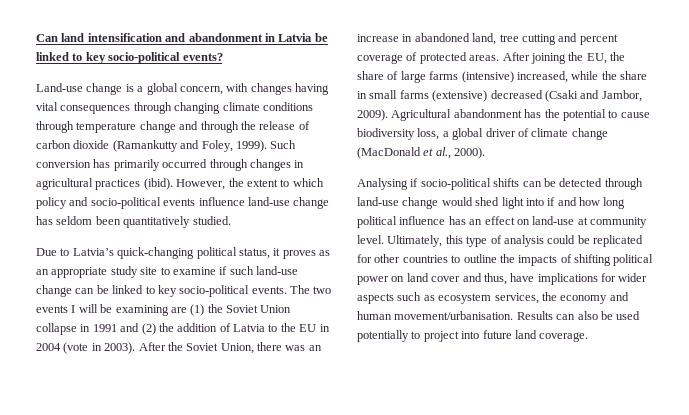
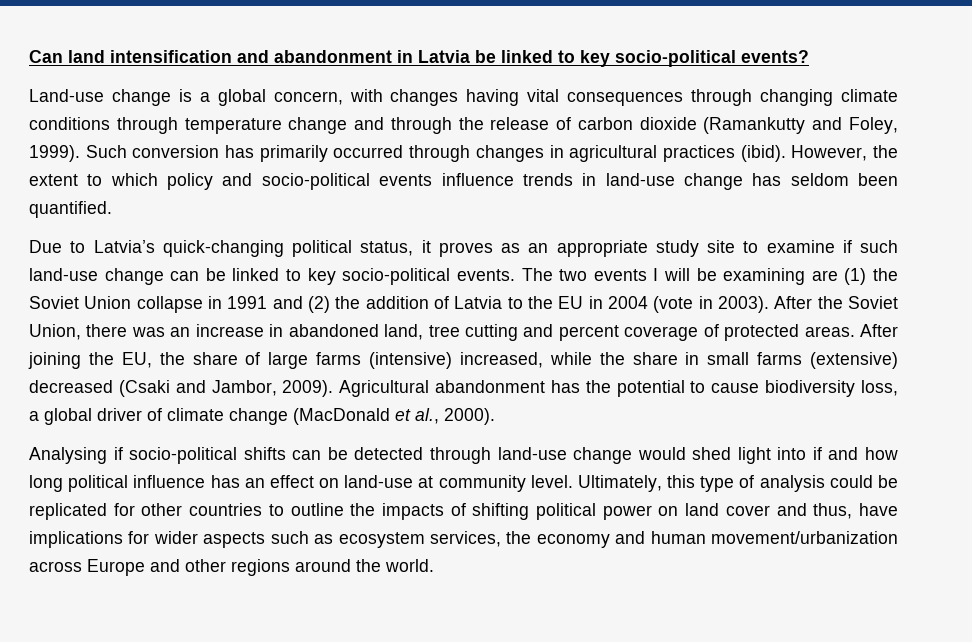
- However, the extent to which policy and socio-political events influence land-use change has seldom been quantitatively studied.
+ However, the extent to which policy and socio-political events influence trends in land-use change has seldom been quantified.
- Ultimately, this type of analysis could be replicated for other countries to outline the impacts of shifting political power on land cover and thus, have implications for wider aspects such as ecosystem services, the economy and human movement/urbanisation. Results can also be used potentially to project into future land coverage.
+ Ultimately, this type of analysis could be replicated for other countries to outline the impacts of shifting political power on land cover and thus, have implications for wider aspects such as ecosystem services, the economy and human movement/urbanization across Europe and other regions around the world.

